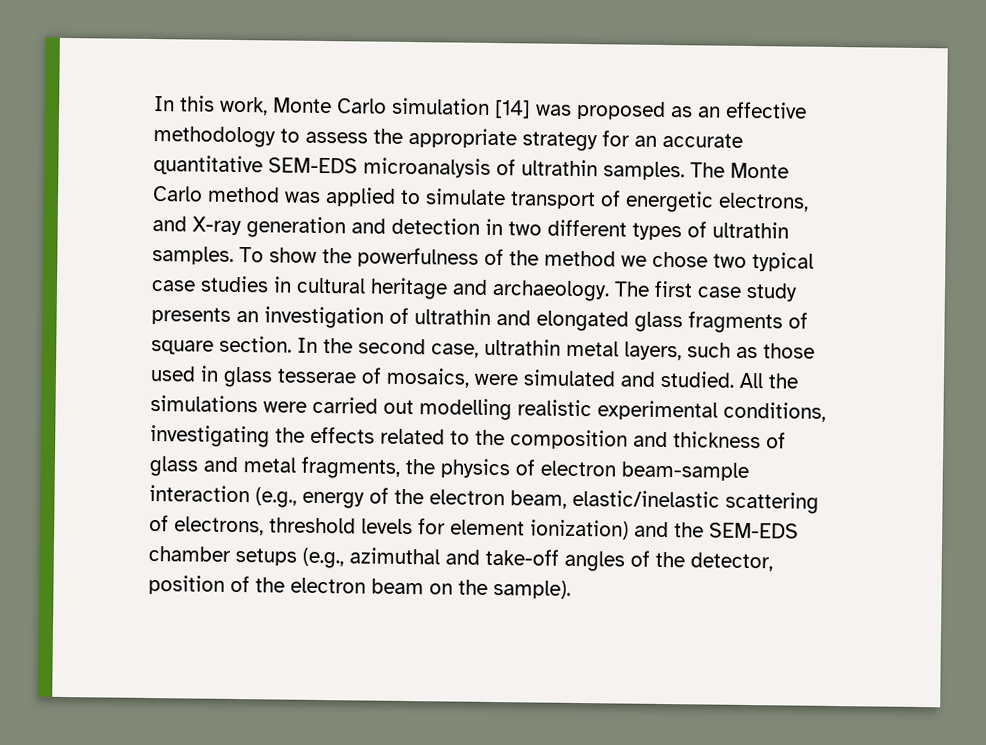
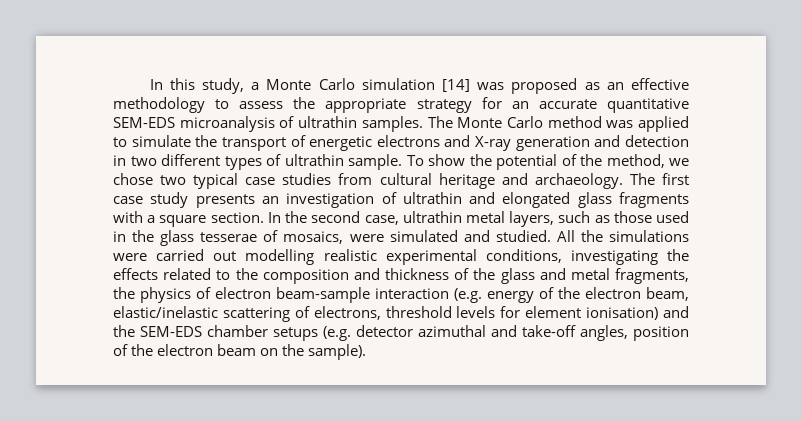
- In this work, Monte Carlo simulation [14] was proposed as an effective methodology to assess the appropriate strategy for an accurate quantitative SEM-EDS microanalysis of ultrathin samples.
+ In this study, a Monte Carlo simulation [14] was proposed as an effective methodology to assess the appropriate strategy for an accurate quantitative SEM-EDS microanalysis of ultrathin samples.
- The Monte Carlo method was applied to simulate transport of energetic electrons, and X-ray generation and detection in two different types of ultrathin samples.
+ The Monte Carlo method was applied to simulate the transport of energetic electrons and X-ray generation and detection in two different types of ultrathin sample.
- To show the powerfulness of the method we chose two typical case studies in cultural heritage and archaeology.
+ To show the potential of the method, we chose two typical case studies from cultural heritage and archaeology.
- The first case study presents an investigation of ultrathin and elongated glass fragments of square section.
+ The first case study presents an investigation of ultrathin and elongated glass fragments with a square section.
- In the second case, ultrathin metal layers, such as those used in glass tesserae of mosaics, were simulated and studied.
+ In the second case, ultrathin metal layers, such as those used in the glass tesserae of mosaics, were simulated and studied.
- All the simulations were carried out modelling realistic experimental conditions, investigating the effects related to the composition and thickness of glass and metal fragments, the physics of electron beam-sample interaction (e.g., energy of the electron beam, elastic/inelastic scattering of electrons, threshold levels for element ionization) and the SEM-EDS chamber setups (e.g., azimuthal and take-off angles of the detector, position of the electron beam on the sample).
+ All the simulations were carried out modelling realistic experimental conditions, investigating the effects related to the composition and thickness of the glass and metal fragments, the physics of electron beam-sample interaction (e.g. energy of the electron beam, elastic/inelastic scattering of electrons, threshold levels for element ionisation) and the SEM-EDS chamber setups (e.g. detector azimuthal and take-off angles, position of the electron beam on the sample).

